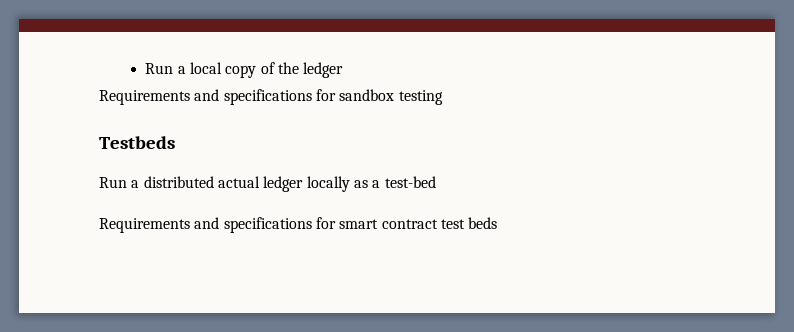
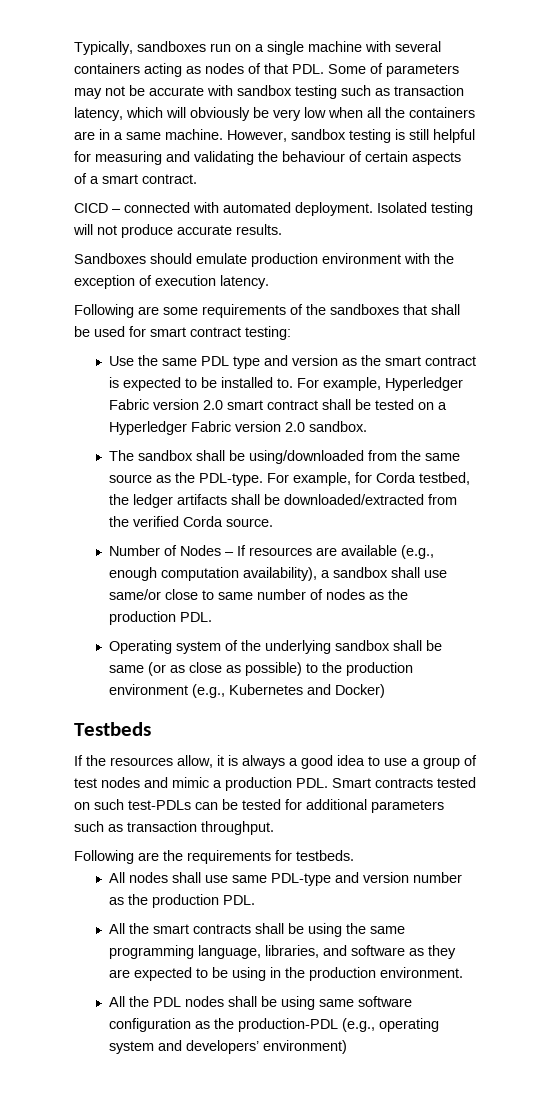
- Run a local copy of the ledger
- Requirements and specifications for sandbox testing
+ Typically, sandboxes run on a single machine with several containers acting as nodes of that PDL. Some of parameters may not be accurate with sandbox testing such as transaction latency, which will obviously be very low when all the containers are in a same machine. However, sandbox testing is still helpful for measuring and validating the behaviour of certain aspects of a smart contract.
+ CICD – connected with automated deployment. Isolated testing will not produce accurate results.
+ Sandboxes should emulate production environment with the exception of execution latency.
+ Following are some requirements of the sandboxes that shall be used for smart contract testing:
+ Use the same PDL type and version as the smart contract is expected to be installed to. For example, Hyperledger Fabric version 2.0 smart contract shall be tested on a Hyperledger Fabric version 2.0 sandbox.
+ The sandbox shall be using/downloaded from the same source as the PDL-type. For example, for Corda testbed, the ledger artifacts shall be downloaded/extracted from the verified Corda source.
+ Number of Nodes – If resources are available (e.g., enough computation availability), a sandbox shall use same/or close to same number of nodes as the production PDL.
+ Operating system of the underlying sandbox shall be same (or as close as possible) to the production environment (e.g., Kubernetes and Docker)
  Testbeds
- Run a distributed actual ledger locally as a test-bed
- Requirements and specifications for smart contract test beds
+ If the resources allow, it is always a good idea to use a group of test nodes and mimic a production PDL. Smart contracts tested on such test-PDLs can be tested for additional parameters such as transaction throughput.
+ Following are the requirements for testbeds.
+ All nodes shall use same PDL-type and version number as the production PDL.
+ All the smart contracts shall be using the same programming language, libraries, and software as they are expected to be using in the production environment.
+ All the PDL nodes shall be using same software configuration as the production-PDL (e.g., operating system and developers’ environment)

